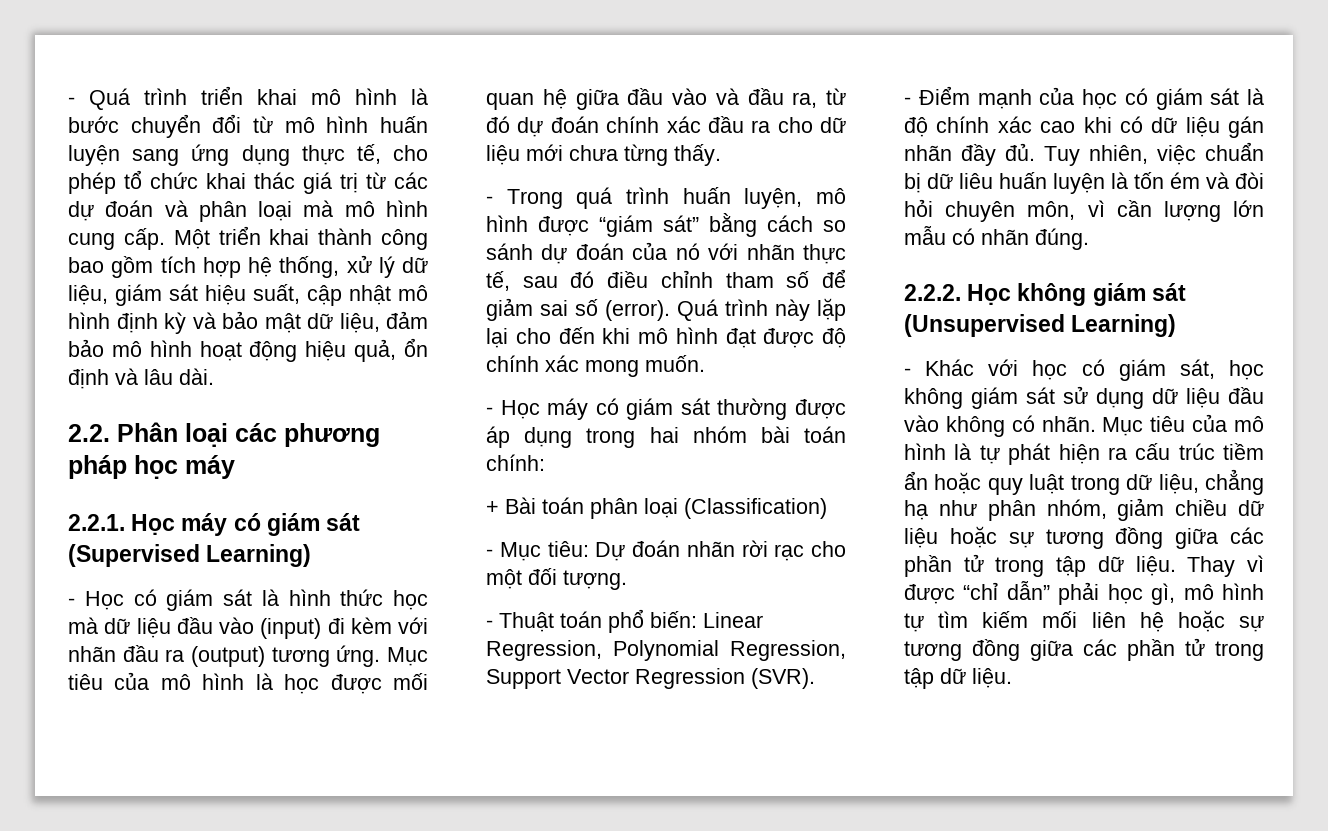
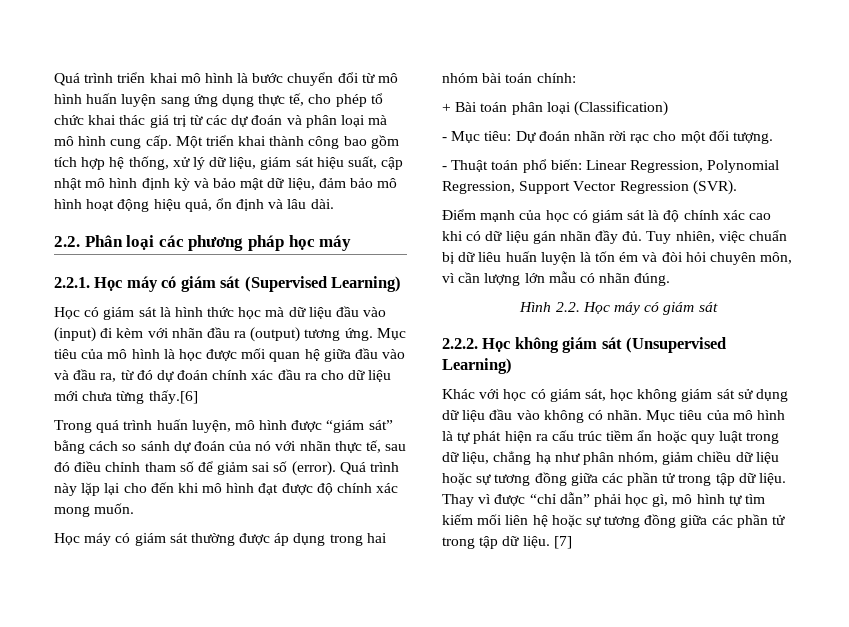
- - Quá trình triển khai mô hình là bước chuyển đổi từ mô hình huấn luyện sang ứng dụng thực tế, cho phép tổ chức khai thác giá trị từ các dự đoán và phân loại mà mô hình cung cấp.
+ Quá trình triển khai mô hình là bước chuyển đổi từ mô hình huấn luyện sang ứng dụng thực tế, cho phép tổ chức khai thác giá trị từ các dự đoán và phân loại mà mô hình cung cấp.
- - Học có giám sát là hình thức học mà dữ liệu đầu vào (input) đi kèm với nhãn đầu ra (output) tương ứng.
+ Học có giám sát là hình thức học mà dữ liệu đầu vào (input) đi kèm với nhãn đầu ra (output) tương ứng.
- Mục tiêu của mô hình là học được mối quan hệ giữa đầu vào và đầu ra, từ đó dự đoán chính xác đầu ra cho dữ liệu mới chưa từng thấy.
- - Trong quá trình huấn luyện, mô hình được “giám sát” bằng cách so sánh dự đoán của nó với nhãn thực tế, sau đó điều chỉnh tham số để giảm sai số (error).
+ Mục tiêu của mô hình là học được mối quan hệ giữa đầu vào và đầu ra, từ đó dự đoán chính xác đầu ra cho dữ liệu mới chưa từng thấy.[6]
+ Trong quá trình huấn luyện, mô hình được “giám sát” bằng cách so sánh dự đoán của nó với nhãn thực tế, sau đó điều chỉnh tham số để giảm sai số (error).
- - Học máy có giám sát thường được áp dụng trong hai nhóm bài toán chính:
+ Học máy có giám sát thường được áp dụng trong hai nhóm bài toán chính:
- - Điểm mạnh của học có giám sát là độ chính xác cao khi có dữ liệu gán nhãn đầy đủ.
+ Điểm mạnh của học có giám sát là độ chính xác cao khi có dữ liệu gán nhãn đầy đủ.
+ Hình 2.2. Học máy có giám sát
- - Khác với học có giám sát, học không giám sát sử dụng dữ liệu đầu vào không có nhãn.
+ Khác với học có giám sát, học không giám sát sử dụng dữ liệu đầu vào không có nhãn.
+ [7]

